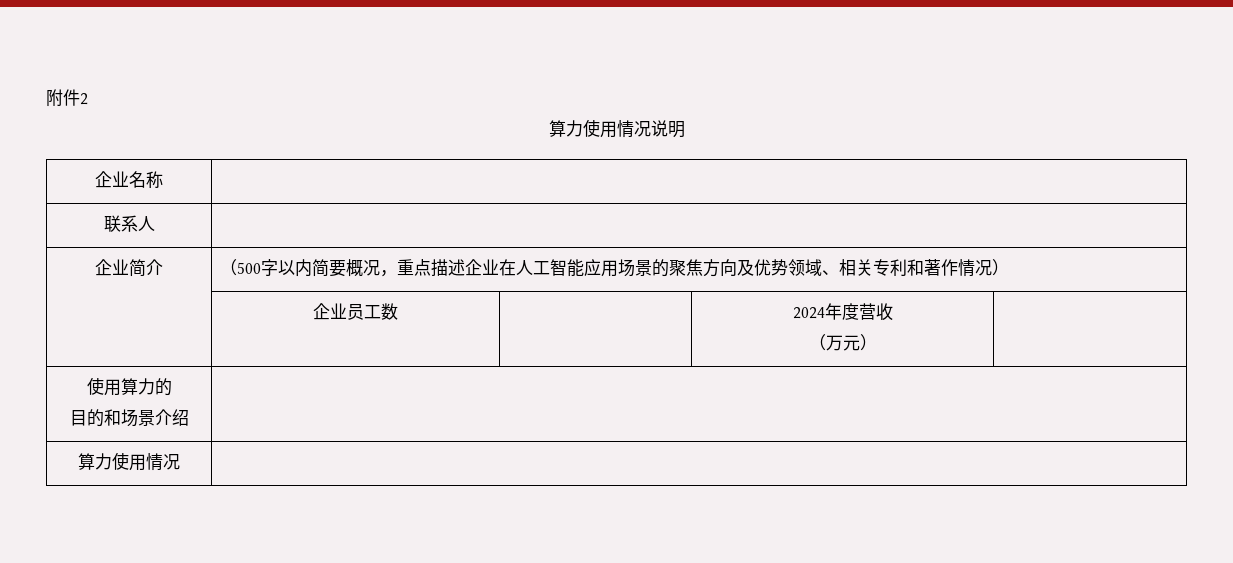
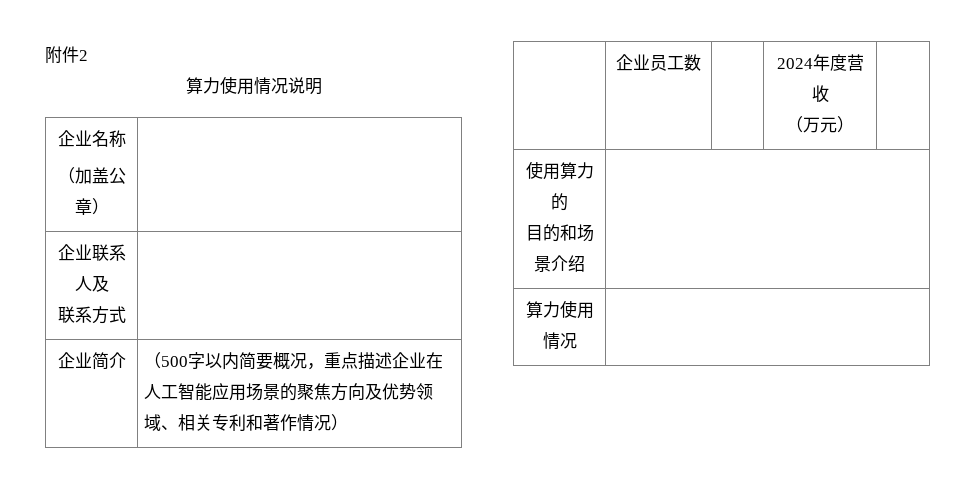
- 企业名称 |
- 联系人 |
+ 企业名称
+ （加盖公章） |
+ 企业联系人及
+ 联系方式 |

